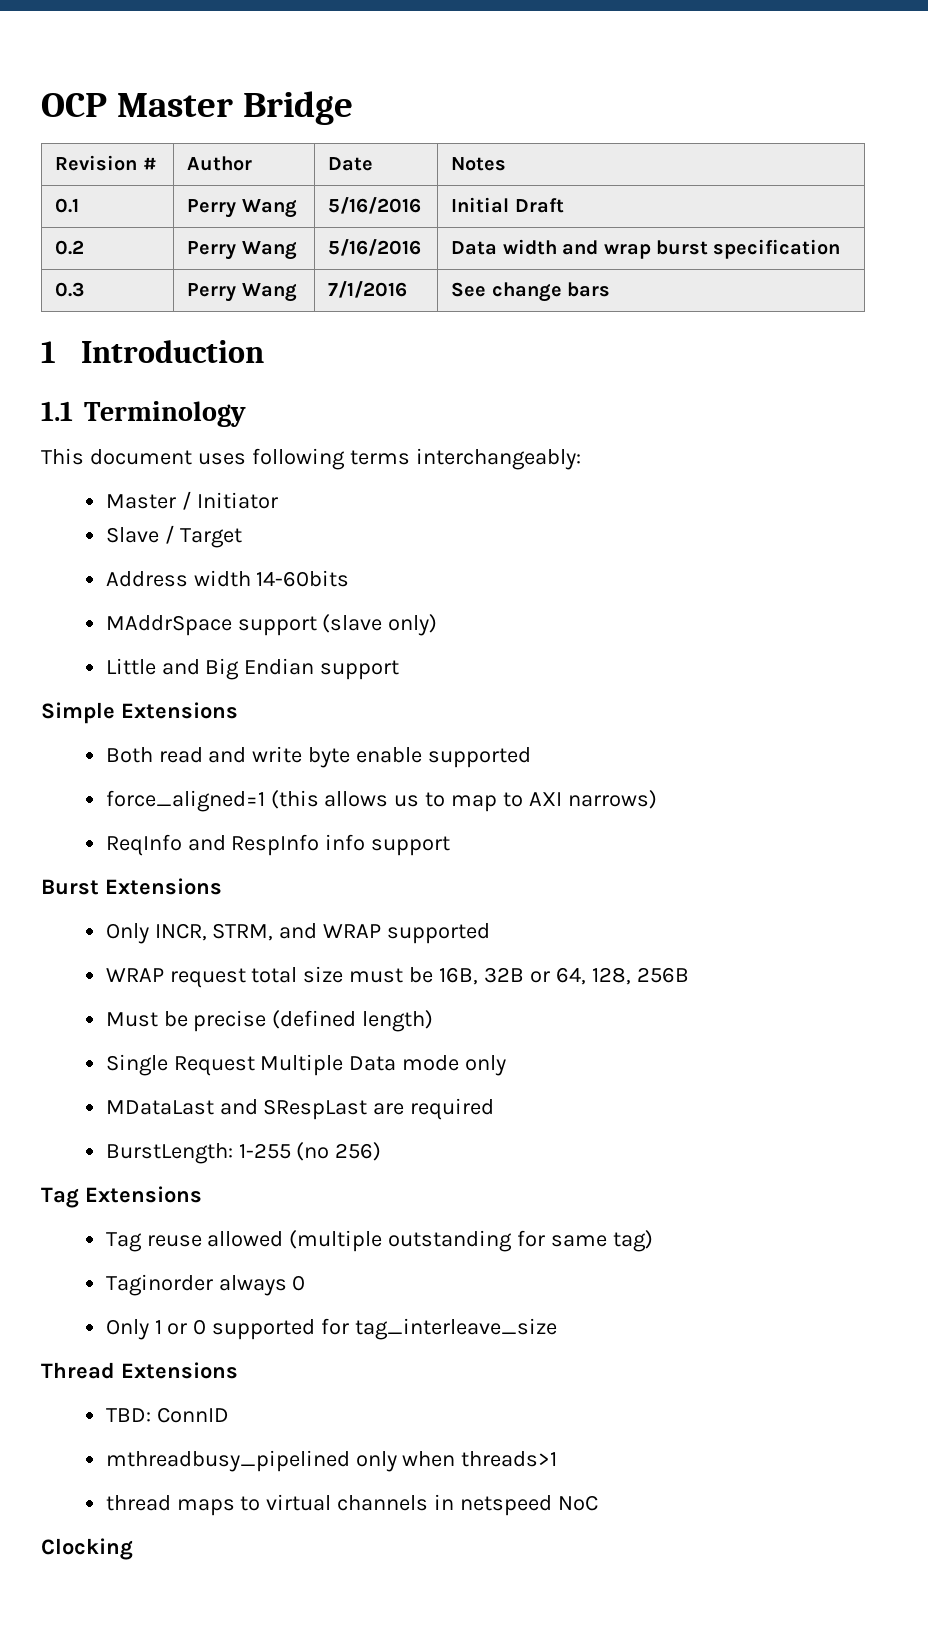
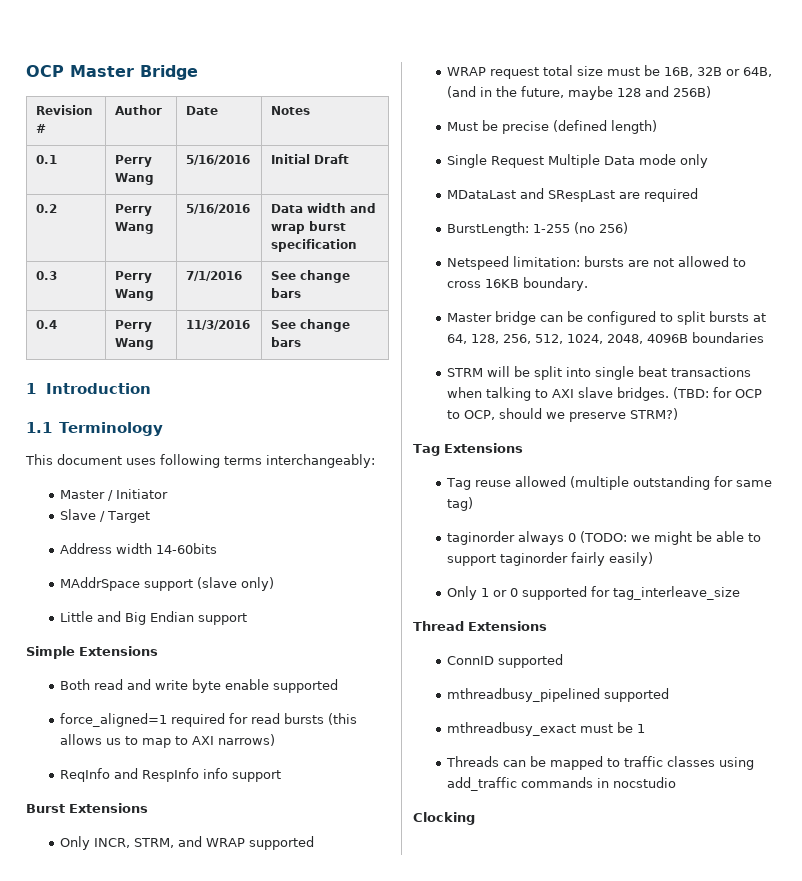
+ 0.4 | Perry Wang | 11/3/2016 | See change bars
- force_aligned=1 (this allows us to map to AXI narrows)
+ force_aligned=1 required for read bursts (this allows us to map to AXI narrows)
- WRAP request total size must be 16B, 32B or 64, 128, 256B
+ WRAP request total size must be 16B, 32B or 64B, (and in the future, maybe 128 and 256B)
+ Netspeed limitation: bursts are not allowed to cross 16KB boundary.
+ Master bridge can be configured to split bursts at 64, 128, 256, 512, 1024, 2048, 4096B boundaries
+ STRM will be split into single beat transactions when talking to AXI slave bridges. (TBD: for OCP to OCP, should we preserve STRM?)
- Taginorder always 0
+ taginorder always 0 (TODO: we might be able to support taginorder fairly easily)
- TBD: ConnID
+ ConnID supported
- mthreadbusy_pipelined only when threads>1
- thread maps to virtual channels in netspeed NoC
+ mthreadbusy_pipelined supported
+ mthreadbusy_exact must be 1
+ Threads can be mapped to traffic classes using add_traffic commands in nocstudio

